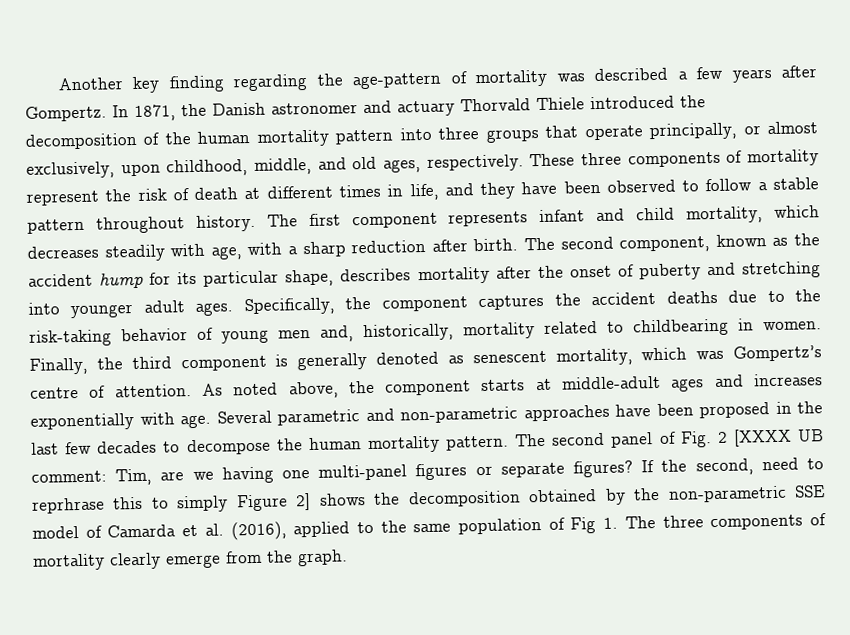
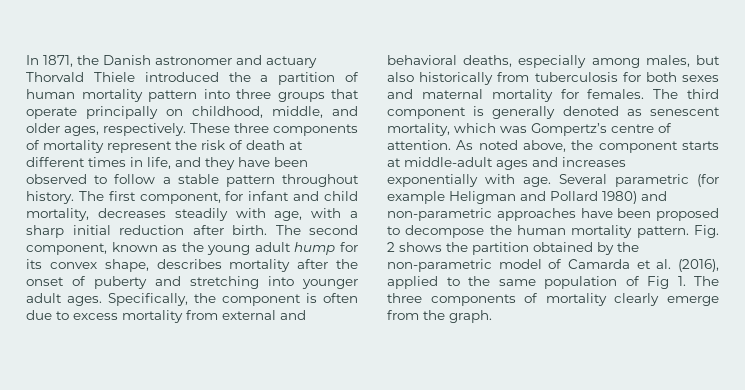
- Another key finding regarding the age-pattern of mortality was described a few years after Gompertz. In 1871, the Danish astronomer and actuary Thorvald Thiele introduced the decomposition of the human mortality pattern into three groups that operate principally, or almost exclusively, upon childhood, middle, and old ages, respectively.
+ In 1871, the Danish astronomer and actuary Thorvald Thiele introduced the a partition of human mortality pattern into three groups that operate principally on childhood, middle, and older ages, respectively.
- The first component represents infant and child mortality, which decreases steadily with age, with a sharp reduction after birth.
+ The first component, for infant and child mortality, decreases steadily with age, with a sharp initial reduction after birth.
- The second component, known as the accident hump for its particular shape, describes mortality after the onset of puberty and stretching into younger adult ages.
+ The second component, known as the young adult hump for its convex shape, describes mortality after the onset of puberty and stretching into younger adult ages.
- Specifically, the component captures the accident deaths due to the risk-taking behavior of young men and, historically, mortality related to childbearing in women. Finally, the third component is generally denoted as senescent mortality, which was Gompertz’s centre of attention.
+ Specifically, the component is often due to excess mortality from external and behavioral deaths, especially among males, but also historically from tuberculosis for both sexes and maternal mortality for females. The third component is generally denoted as senescent mortality, which was Gompertz’s centre of attention.
- Several parametric and non-parametric approaches have been proposed in the last few decades to decompose the human mortality pattern.
+ Several parametric (for example Heligman and Pollard 1980) and non-parametric approaches have been proposed to decompose the human mortality pattern.
- The second panel of Fig. 2 [XXXX UB comment: Tim, are we having one multi-panel figures or separate figures? If the second, need to reprhrase this to simply Figure 2] shows the decomposition obtained by the non-parametric SSE model of Camarda et al. (2016), applied to the same population of Fig 1. The three components of mortality clearly emerge from the graph.
+ Fig. 2 shows the partition obtained by the non-parametric model of Camarda et al. (2016), applied to the same population of Fig 1. The three components of mortality clearly emerge from the graph.

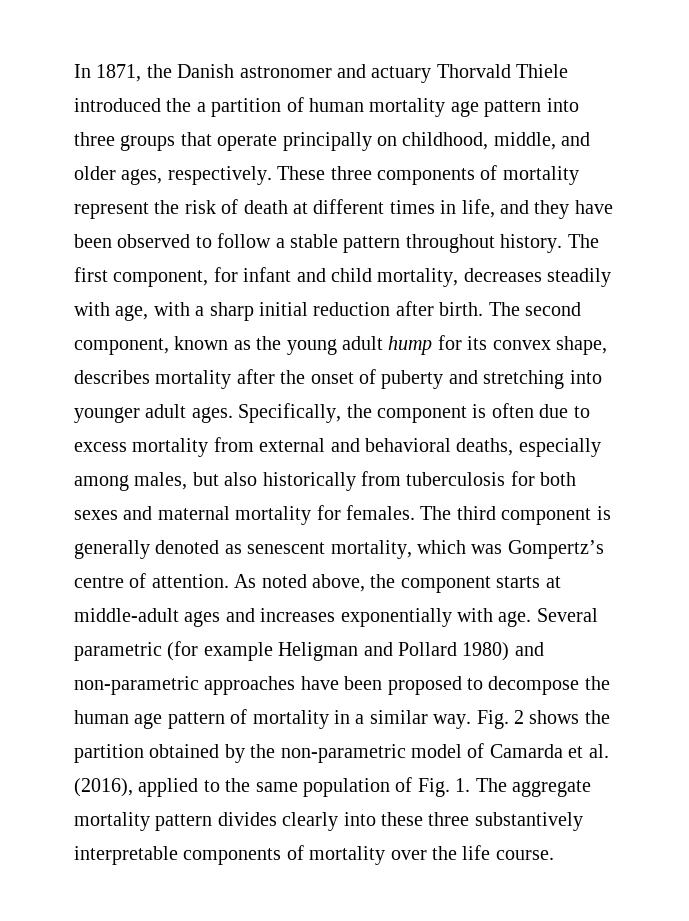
- In 1871, the Danish astronomer and actuary Thorvald Thiele introduced the a partition of human mortality pattern into three groups that operate principally on childhood, middle, and older ages, respectively.
+ In 1871, the Danish astronomer and actuary Thorvald Thiele introduced the a partition of human mortality age pattern into three groups that operate principally on childhood, middle, and older ages, respectively.
- Several parametric (for example Heligman and Pollard 1980) and non-parametric approaches have been proposed to decompose the human mortality pattern.
+ Several parametric (for example Heligman and Pollard 1980) and non-parametric approaches have been proposed to decompose the human age pattern of mortality in a similar way.
- Fig. 2 shows the partition obtained by the non-parametric model of Camarda et al. (2016), applied to the same population of Fig 1. The three components of mortality clearly emerge from the graph.
+ Fig. 2 shows the partition obtained by the non-parametric model of Camarda et al. (2016), applied to the same population of Fig. 1. The aggregate mortality pattern divides clearly into these three substantively interpretable components of mortality over the life course.

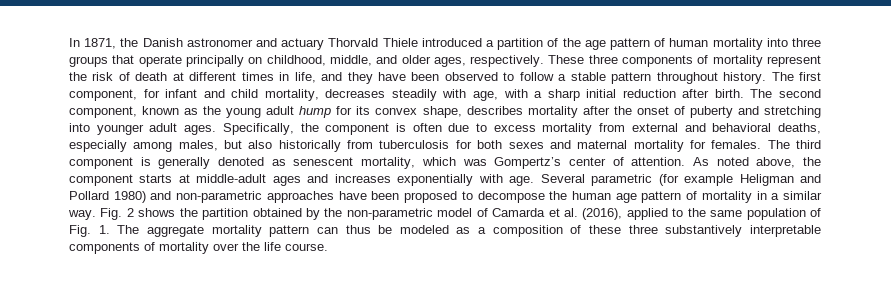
- In 1871, the Danish astronomer and actuary Thorvald Thiele introduced the a partition of human mortality age pattern into three groups that operate principally on childhood, middle, and older ages, respectively.
+ In 1871, the Danish astronomer and actuary Thorvald Thiele introduced a partition of the age pattern of human mortality into three groups that operate principally on childhood, middle, and older ages, respectively.
- The third component is generally denoted as senescent mortality, which was Gompertz’s centre of attention.
+ The third component is generally denoted as senescent mortality, which was Gompertz’s center of attention.
- Fig. 2 shows the partition obtained by the non-parametric model of Camarda et al. (2016), applied to the same population of Fig. 1. The aggregate mortality pattern divides clearly into these three substantively interpretable components of mortality over the life course.
+ Fig. 2 shows the partition obtained by the non-parametric model of Camarda et al. (2016), applied to the same population of Fig. 1. The aggregate mortality pattern can thus be modeled as a composition of these three substantively interpretable components of mortality over the life course.

